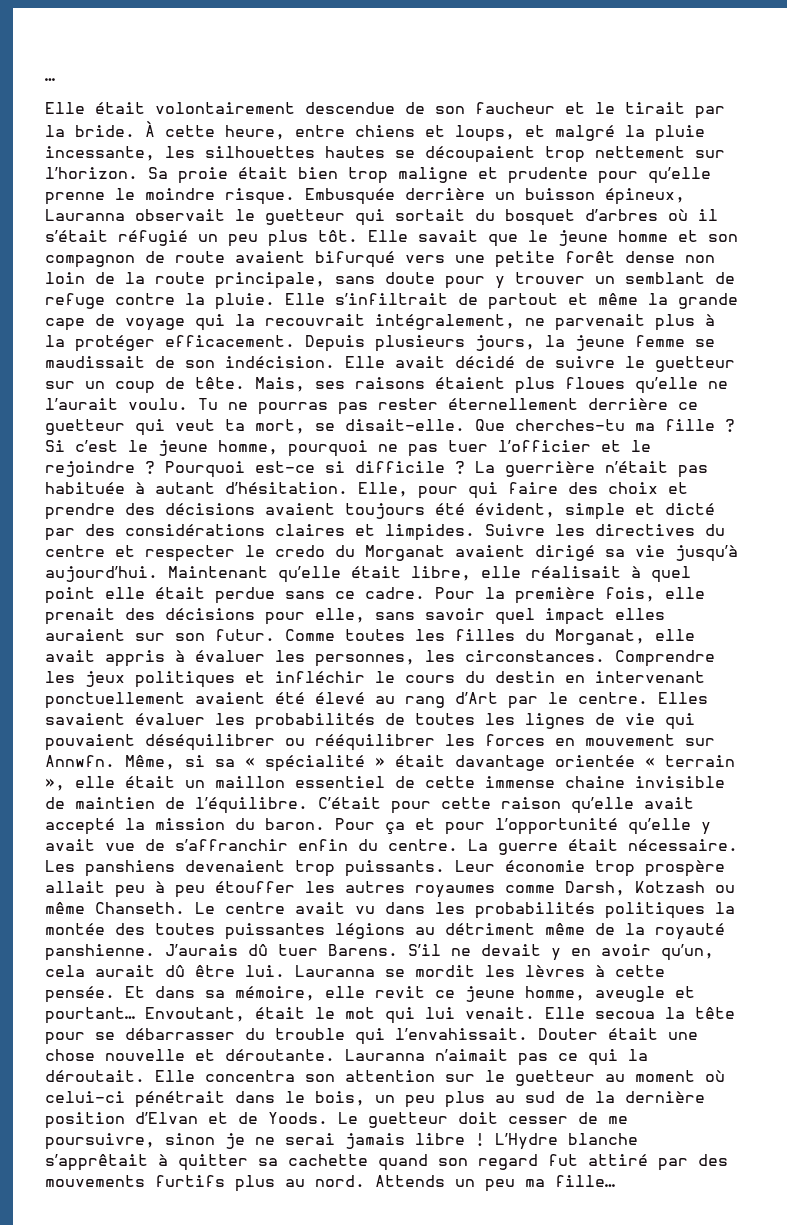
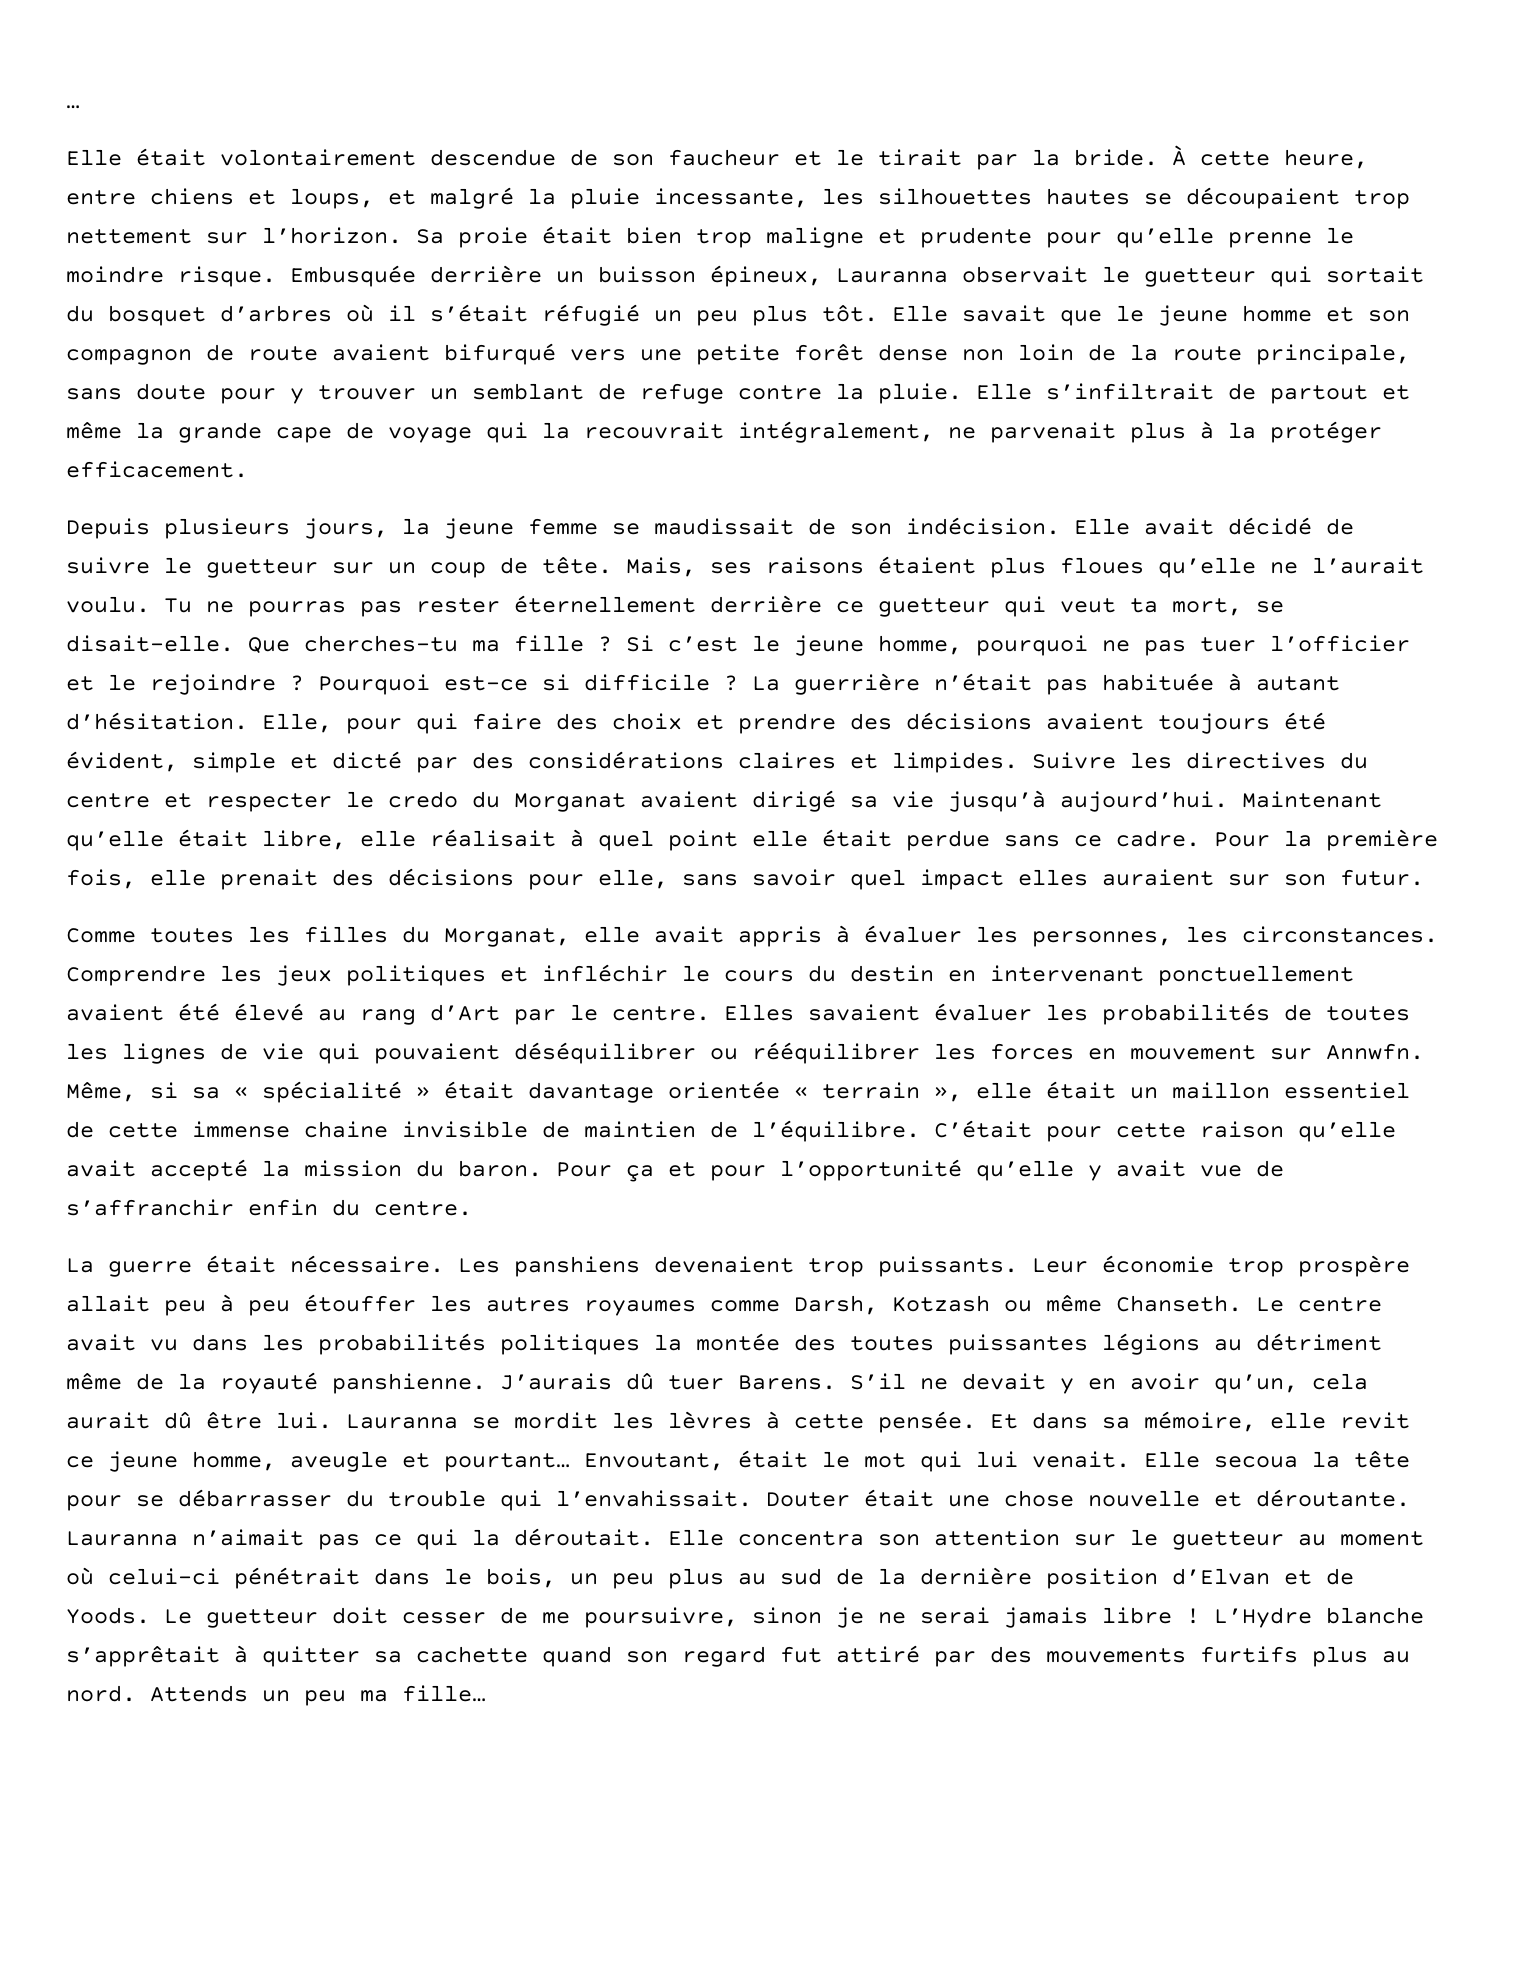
- Elle s’infiltrait de partout et même la grande cape de voyage qui la recouvrait intégralement, ne parvenait plus à la protéger efficacement. Depuis plusieurs jours, la jeune femme se maudissait de son indécision.
+ Elle s’infiltrait de partout et même la grande cape de voyage qui la recouvrait intégralement, ne parvenait plus à la protéger efficacement.
+ Depuis plusieurs jours, la jeune femme se maudissait de son indécision.
- Pour la première fois, elle prenait des décisions pour elle, sans savoir quel impact elles auraient sur son futur. Comme toutes les filles du Morganat, elle avait appris à évaluer les personnes, les circonstances.
+ Pour la première fois, elle prenait des décisions pour elle, sans savoir quel impact elles auraient sur son futur.
+ Comme toutes les filles du Morganat, elle avait appris à évaluer les personnes, les circonstances.
- Pour ça et pour l’opportunité qu’elle y avait vue de s’affranchir enfin du centre. La guerre était nécessaire.
+ Pour ça et pour l’opportunité qu’elle y avait vue de s’affranchir enfin du centre.
+ La guerre était nécessaire.

